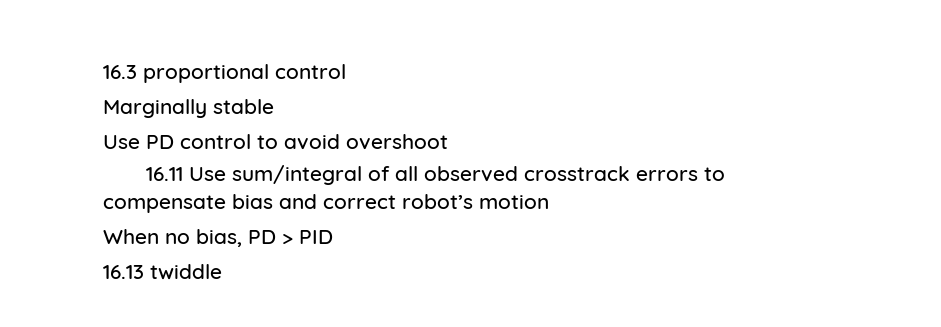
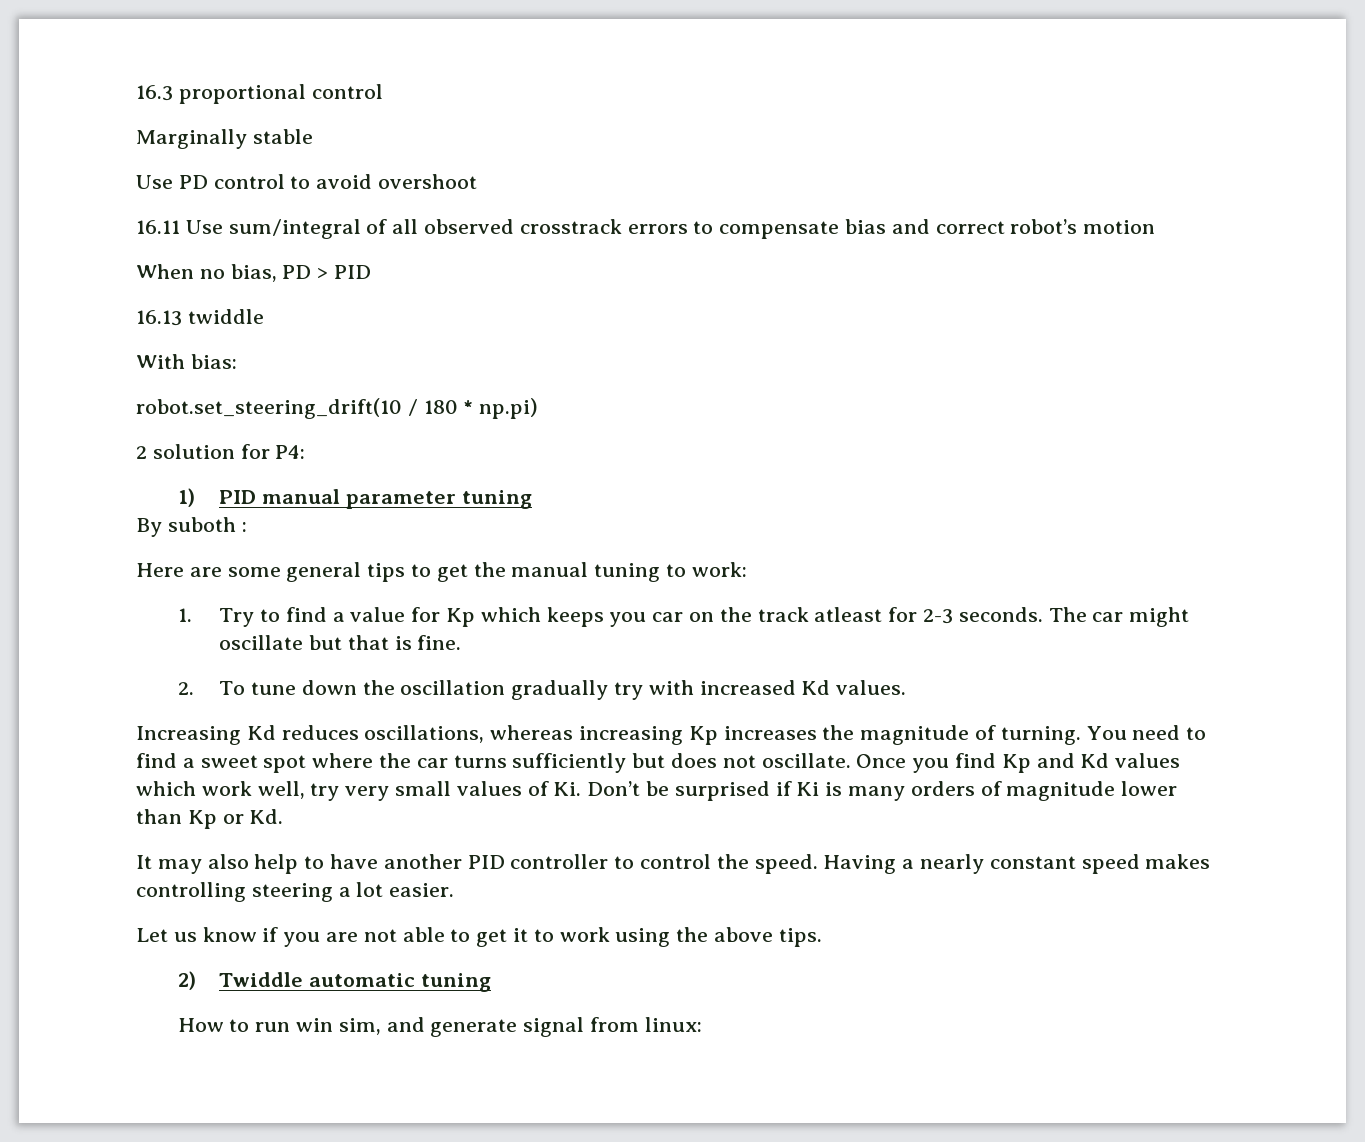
+ With bias:
+ robot.set_steering_drift(10 / 180 * np.pi)
+ 2 solution for P4:
+ 1) PID manual parameter tuning
+ By suboth :
+ Here are some general tips to get the manual tuning to work:
+ 1. Try to find a value for Kp which keeps you car on the track atleast for 2-3 seconds. The car might oscillate but that is fine.
+ 2. To tune down the oscillation gradually try with increased Kd values.
+ Increasing Kd reduces oscillations, whereas increasing Kp increases the magnitude of turning. You need to find a sweet spot where the car turns sufficiently but does not oscillate. Once you find Kp and Kd values which work well, try very small values of Ki. Don’t be surprised if Ki is many orders of magnitude lower than Kp or Kd.
+ It may also help to have another PID controller to control the speed. Having a nearly constant speed makes controlling steering a lot easier.
+ Let us know if you are not able to get it to work using the above tips.
+ 2) Twiddle automatic tuning
+ How to run win sim, and generate signal from linux:

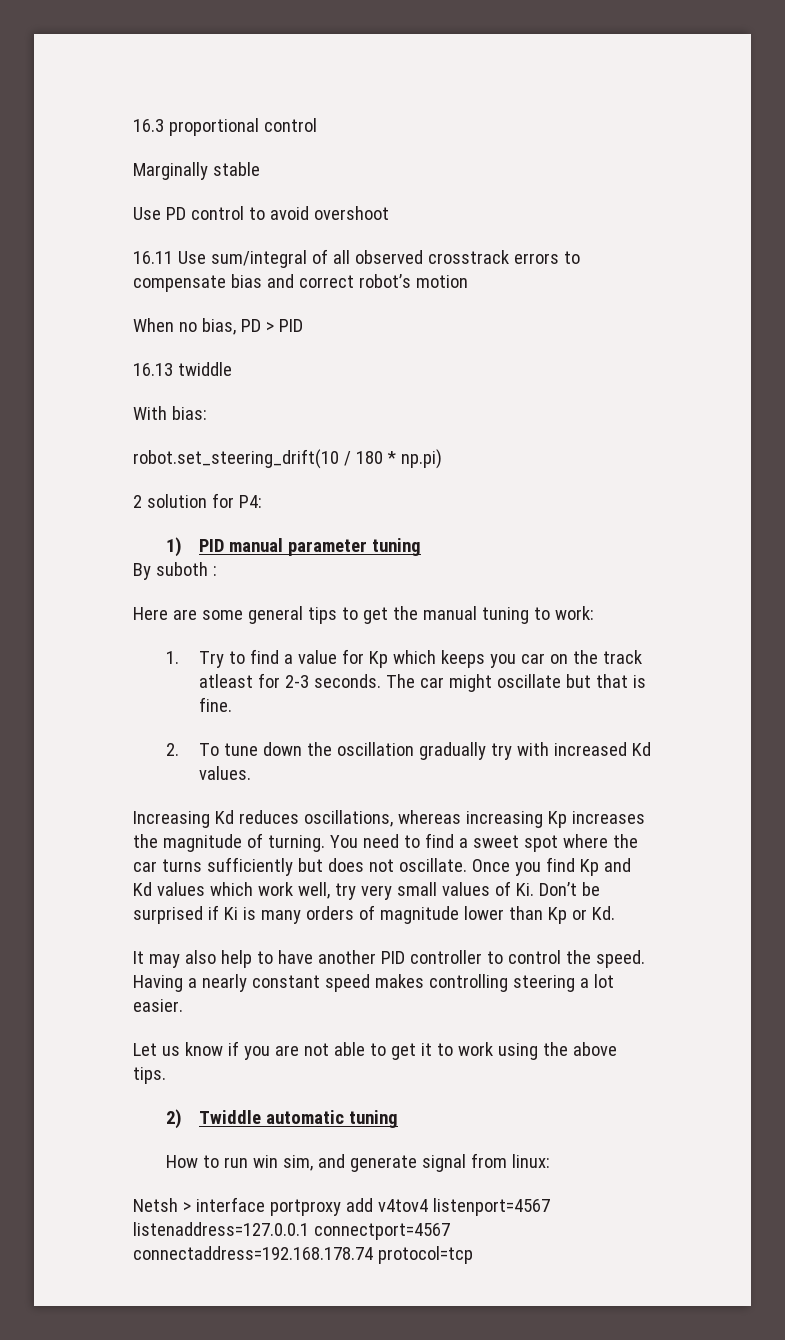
+ Netsh > interface portproxy add v4tov4 listenport=4567 listenaddress=127.0.0.1 connectport=4567 connectaddress=192.168.178.74 protocol=tcp

